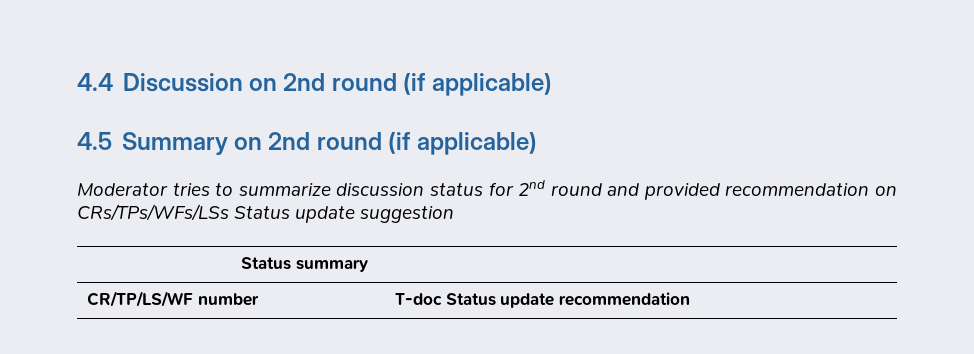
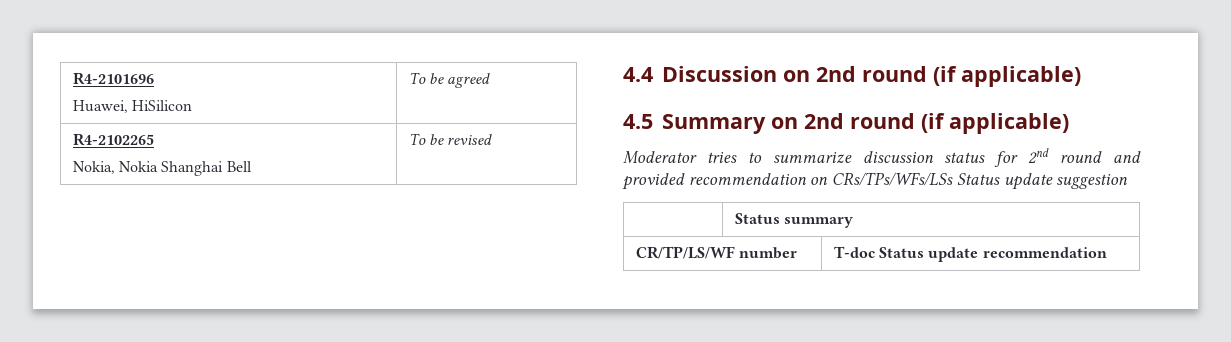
+ R4-2101696
+ Huawei, HiSilicon | To be agreed
+ R4-2102265
+ Nokia, Nokia Shanghai Bell | To be revised

